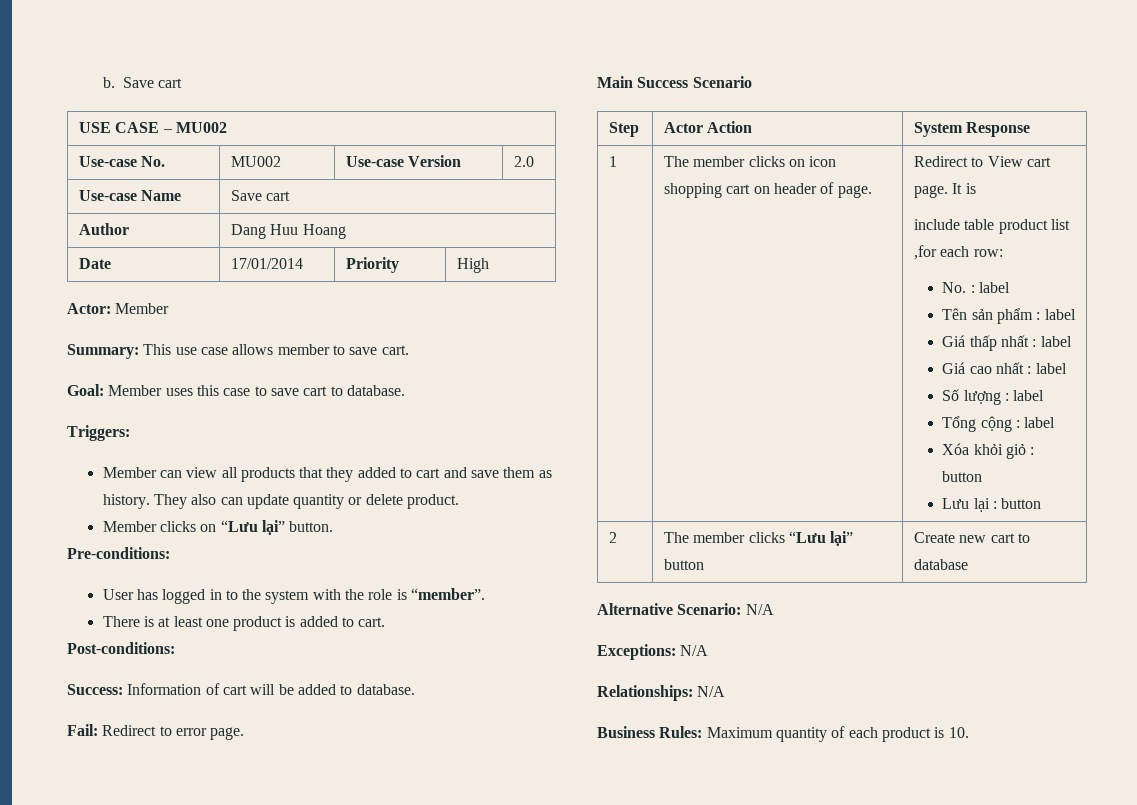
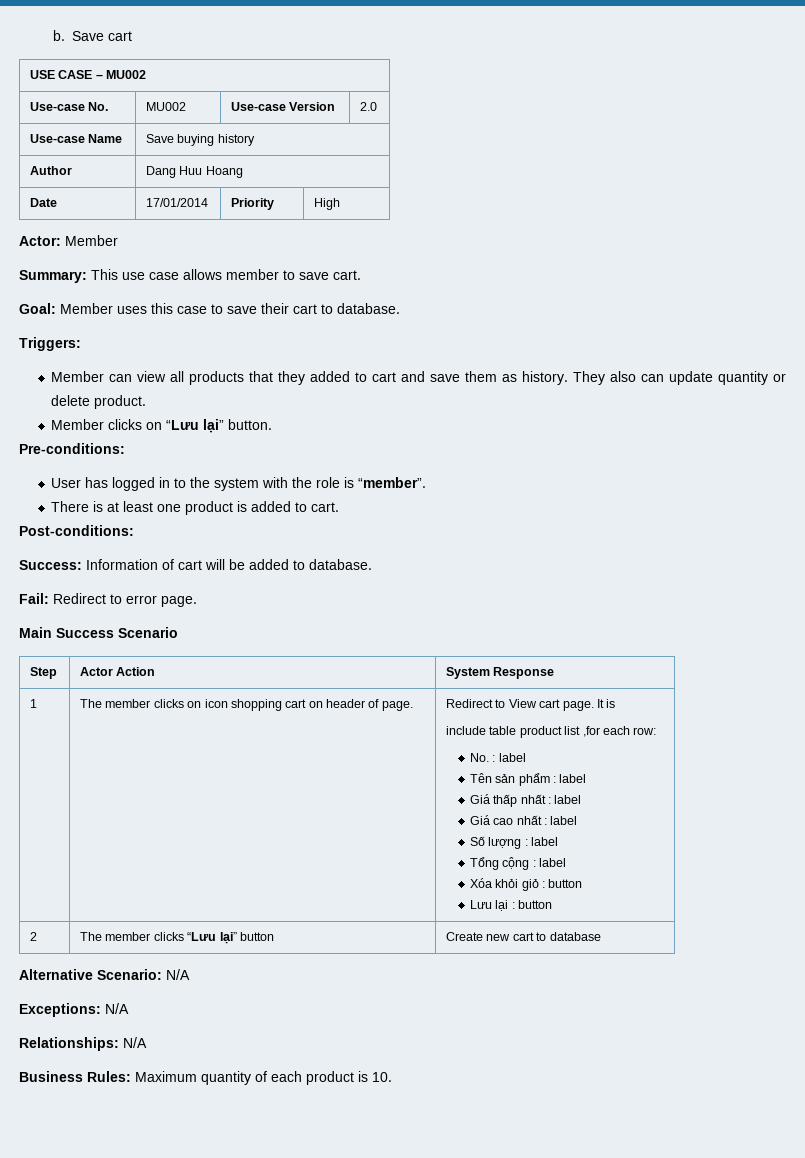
- Use-case Name | Save cart
+ Use-case Name | Save buying history
- Goal: Member uses this case to save cart to database.
+ Goal: Member uses this case to save their cart to database.

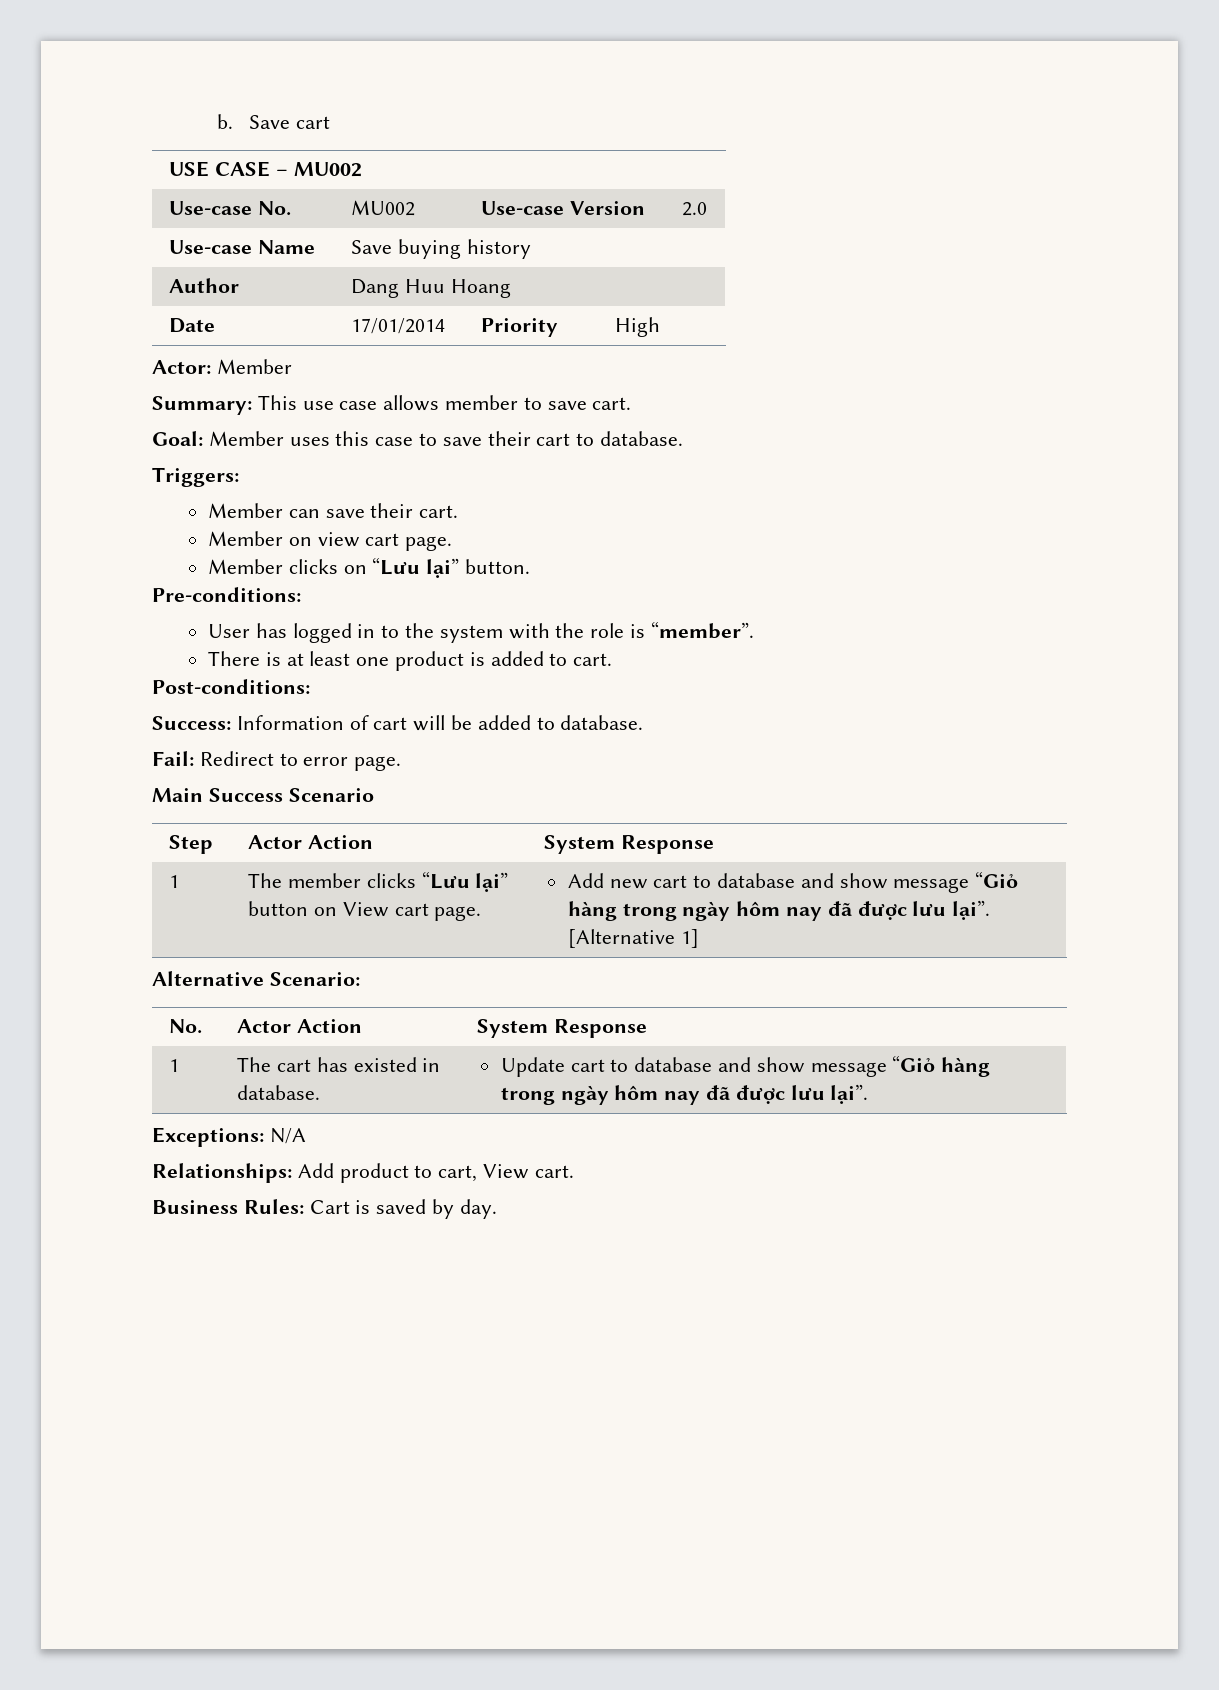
- Member can view all products that they added to cart and save them as history. They also can update quantity or delete product.
+ Member can save their cart.
+ Member on view cart page.
- The member clicks on icon shopping cart on header of page. | Redirect to View cart page. It is
- include table product list ,for each row:
- No. : label
- Tên sản phẩm : label
- Giá thấp nhất : label
- Giá cao nhất : label
- Số lượng : label
- Tổng cộng : label
- Xóa khỏi giỏ : button
- Lưu lại : button
- 2 | The member clicks “Lưu lại” button | Create new cart to database
- Alternative Scenario: N/A
+ The member clicks “Lưu lại” button on View cart page. | Add new cart to database and show message “Giỏ hàng trong ngày hôm nay đã được lưu lại”. [Alternative 1]
+ Alternative Scenario:
+ No. | Actor Action | System Response
+ 1 | The cart has existed in database. | Update cart to database and show message “Giỏ hàng trong ngày hôm nay đã được lưu lại”.
  Exceptions: N/A
- Relationships: N/A
- Business Rules: Maximum quantity of each product is 10.
+ Relationships: Add product to cart, View cart.
+ Business Rules: Cart is saved by day.

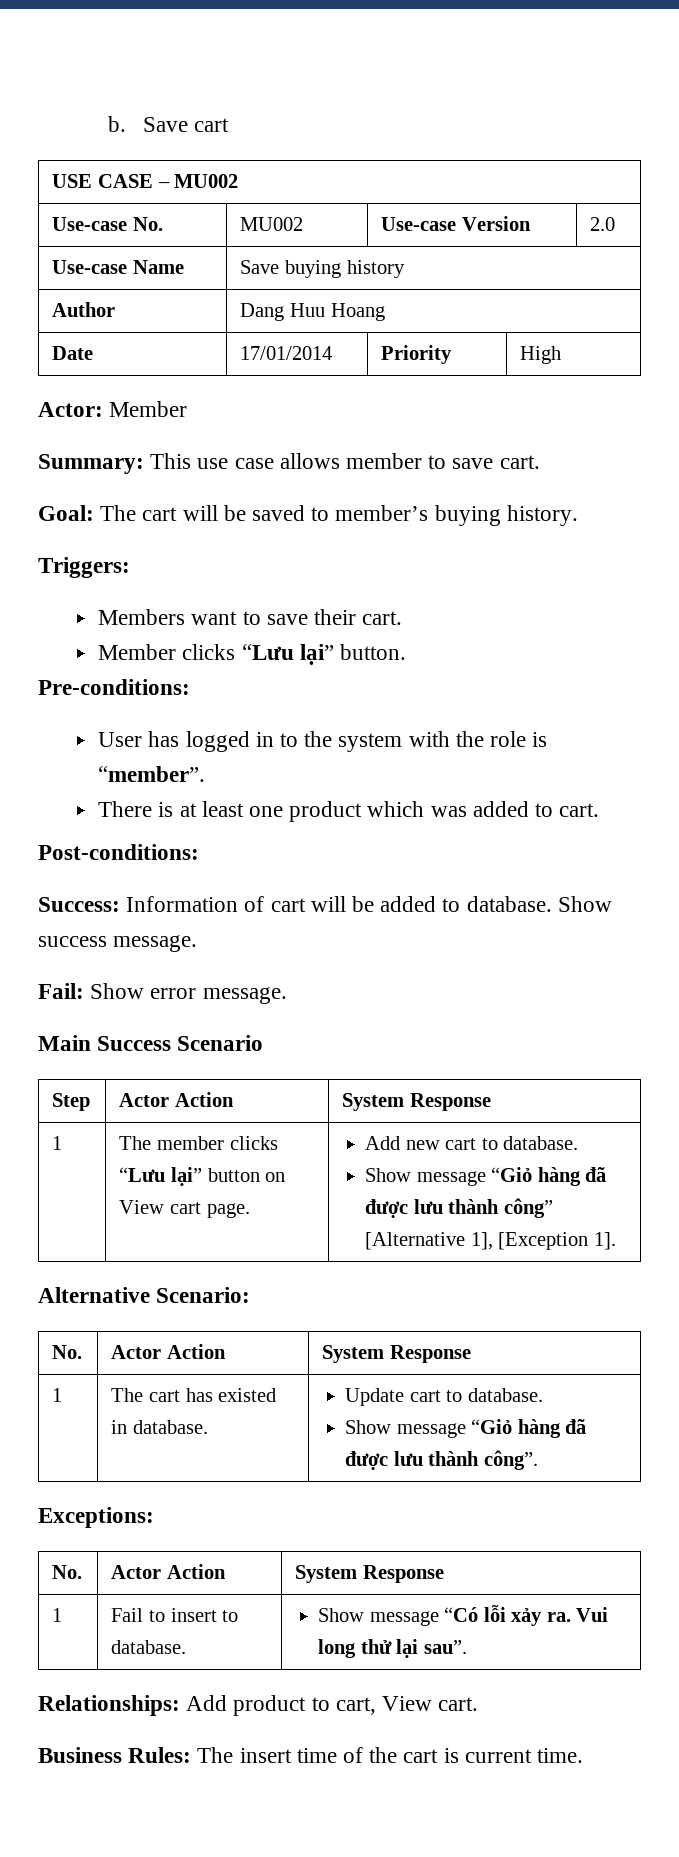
- Goal: Member uses this case to save their cart to database.
+ Goal: The cart will be saved to member’s buying history.
  Triggers:
- Member can save their cart.
- Member on view cart page.
+ Members want to save their cart.
- Member clicks on “Lưu lại” button.
+ Member clicks “Lưu lại” button.
- There is at least one product is added to cart.
+ There is at least one product which was added to cart.
- Success: Information of cart will be added to database.
- Fail: Redirect to error page.
+ Success: Information of cart will be added to database. Show success message.
+ Fail: Show error message.
- 1 | The member clicks “Lưu lại” button on View cart page. | Add new cart to database and show message “Giỏ hàng trong ngày hôm nay đã được lưu lại”. [Alternative 1]
+ 1 | The member clicks “Lưu lại” button on View cart page. | Add new cart to database.
+ Show message “Giỏ hàng đã được lưu thành công” [Alternative 1], [Exception 1].
- 1 | The cart has existed in database. | Update cart to database and show message “Giỏ hàng trong ngày hôm nay đã được lưu lại”.
+ 1 | The cart has existed in database. | Update cart to database.
+ Show message “Giỏ hàng đã được lưu thành công”.
- Exceptions: N/A
+ Exceptions:
+ No. | Actor Action | System Response
+ 1 | Fail to insert to database. | Show message “Có lỗi xảy ra. Vui long thử lại sau”.
- Business Rules: Cart is saved by day.
+ Business Rules: The insert time of the cart is current time.

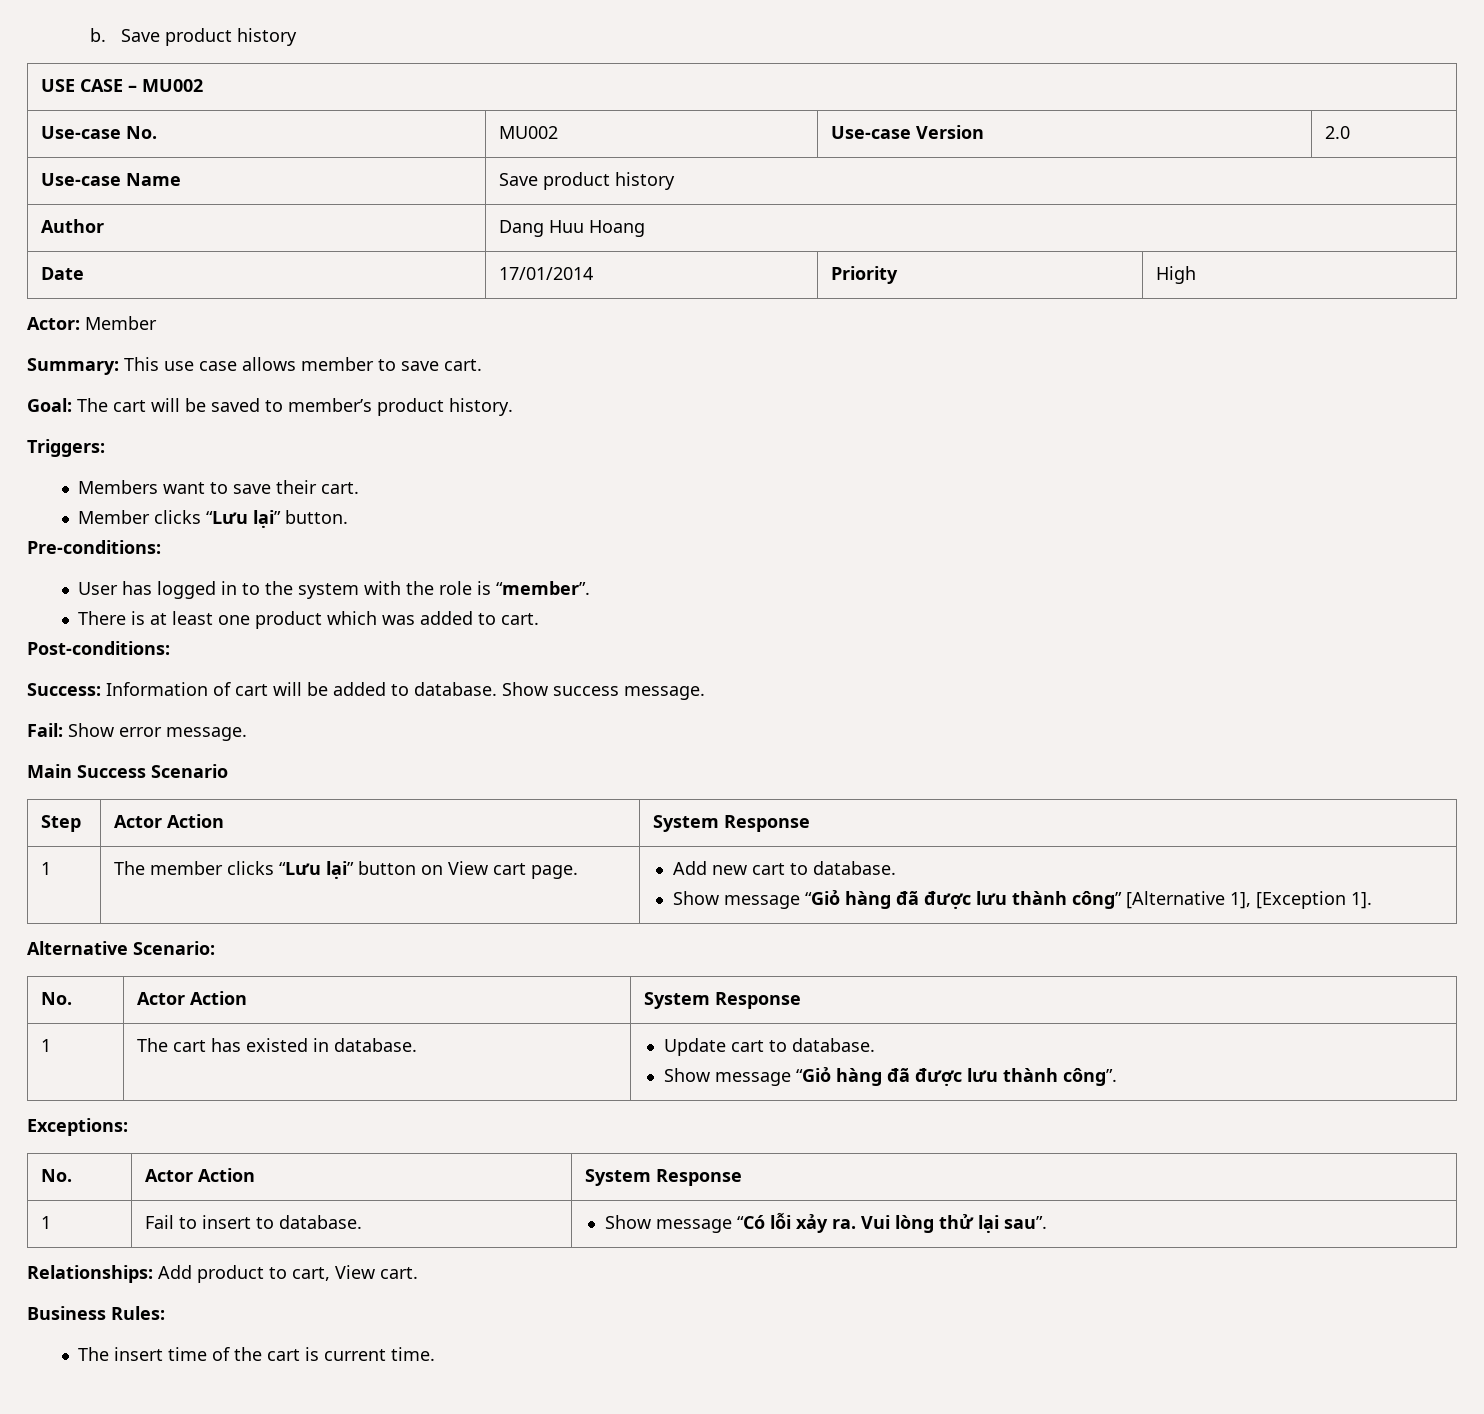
- b. Save cart
+ b. Save product history
- Use-case Name | Save buying history
+ Use-case Name | Save product history
- Goal: The cart will be saved to member’s buying history.
+ Goal: The cart will be saved to member’s product history.
- 1 | Fail to insert to database. | Show message “Có lỗi xảy ra. Vui long thử lại sau”.
+ 1 | Fail to insert to database. | Show message “Có lỗi xảy ra. Vui lòng thử lại sau”.
- Business Rules: The insert time of the cart is current time.
+ Business Rules:
+ The insert time of the cart is current time.

